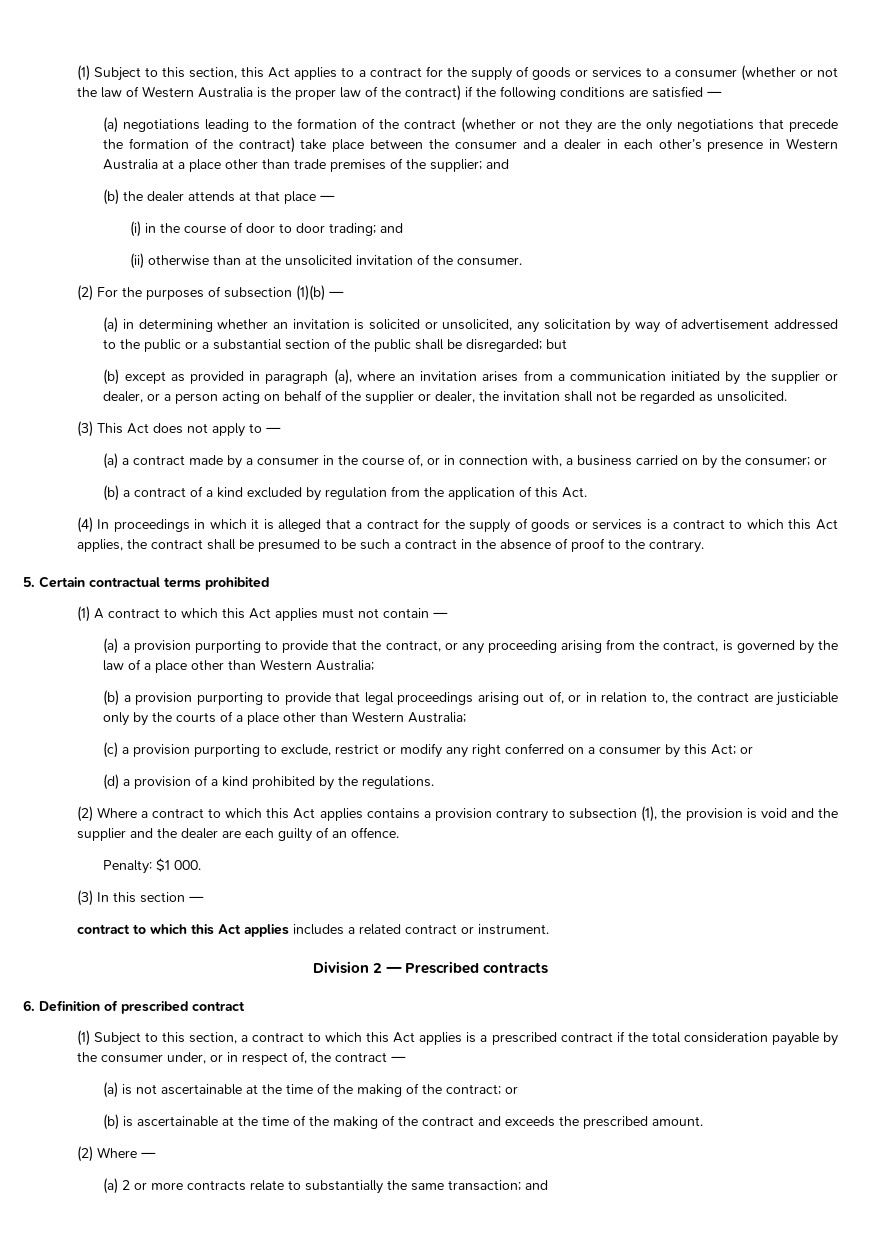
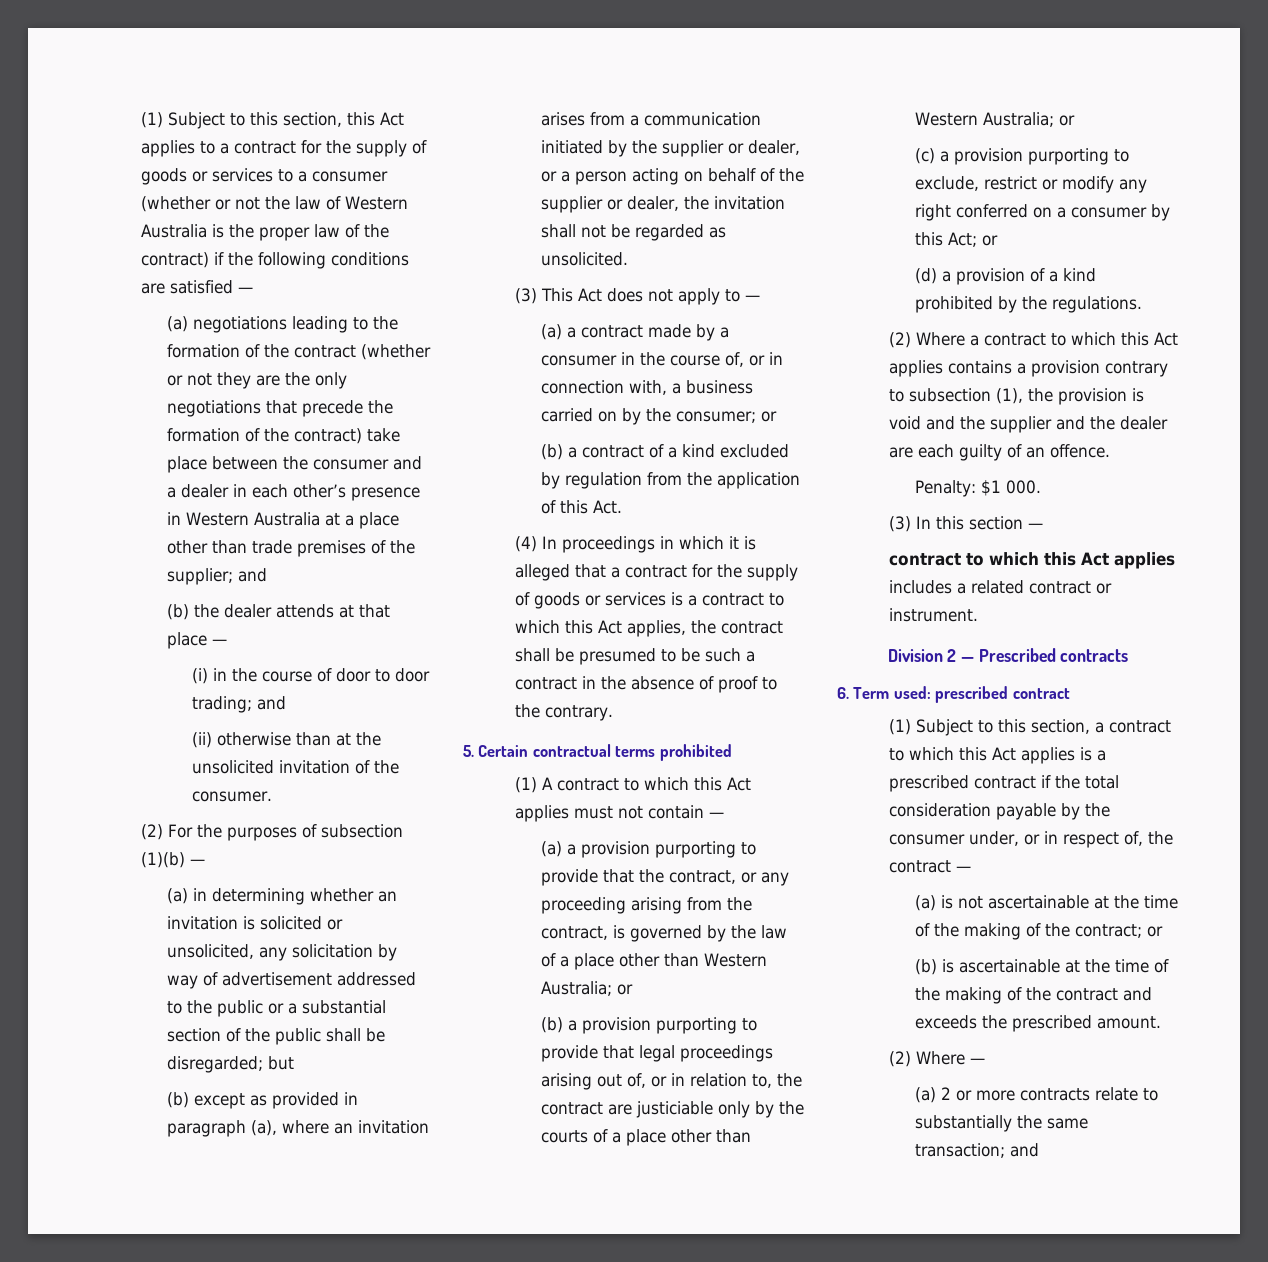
- (a) a provision purporting to provide that the contract, or any proceeding arising from the contract, is governed by the law of a place other than Western Australia;
+ (a) a provision purporting to provide that the contract, or any proceeding arising from the contract, is governed by the law of a place other than Western Australia; or
- (b) a provision purporting to provide that legal proceedings arising out of, or in relation to, the contract are justiciable only by the courts of a place other than Western Australia;
+ (b) a provision purporting to provide that legal proceedings arising out of, or in relation to, the contract are justiciable only by the courts of a place other than Western Australia; or
- 6. Definition of prescribed contract
+ 6. Term used: prescribed contract

